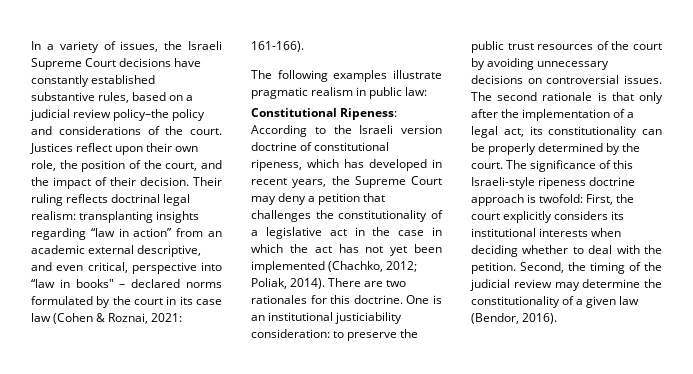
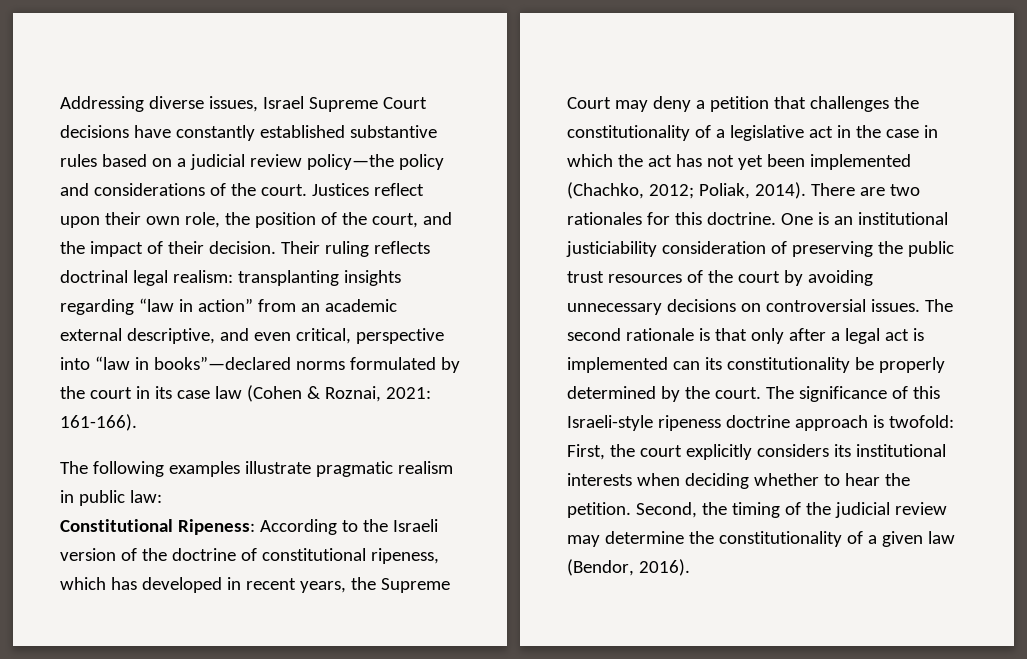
- In a variety of issues, the Israeli Supreme Court decisions have constantly established substantive rules, based on a judicial review policy–the policy and considerations of the court.
+ Addressing diverse issues, Israel Supreme Court decisions have constantly established substantive rules based on a judicial review policy—the policy and considerations of the court.
- Their ruling reflects doctrinal legal realism: transplanting insights regarding “law in action” from an academic external descriptive, and even critical, perspective into “law in books" – declared norms formulated by the court in its case law (Cohen & Roznai, 2021: 161-166).
+ Their ruling reflects doctrinal legal realism: transplanting insights regarding “law in action” from an academic external descriptive, and even critical, perspective into “law in books”—declared norms formulated by the court in its case law (Cohen & Roznai, 2021: 161-166).
- Constitutional Ripeness: According to the Israeli version doctrine of constitutional ripeness, which has developed in recent years, the Supreme Court may deny a petition that challenges the constitutionality of a legislative act in the case in which the act has not yet been implemented (Chachko, 2012; Poliak, 2014).
+ Constitutional Ripeness: According to the Israeli version of the doctrine of constitutional ripeness, which has developed in recent years, the Supreme Court may deny a petition that challenges the constitutionality of a legislative act in the case in which the act has not yet been implemented (Chachko, 2012; Poliak, 2014).
- One is an institutional justiciability consideration: to preserve the public trust resources of the court by avoiding unnecessary decisions on controversial issues.
+ One is an institutional justiciability consideration of preserving the public trust resources of the court by avoiding unnecessary decisions on controversial issues.
- The second rationale is that only after the implementation of a legal act, its constitutionality can be properly determined by the court.
+ The second rationale is that only after a legal act is implemented can its constitutionality be properly determined by the court.
- The significance of this Israeli-style ripeness doctrine approach is twofold: First, the court explicitly considers its institutional interests when deciding whether to deal with the petition.
+ The significance of this Israeli-style ripeness doctrine approach is twofold: First, the court explicitly considers its institutional interests when deciding whether to hear the petition.

